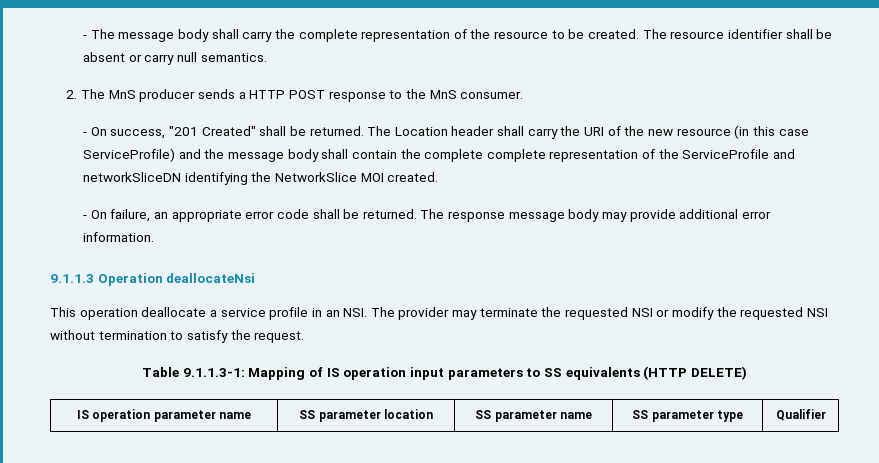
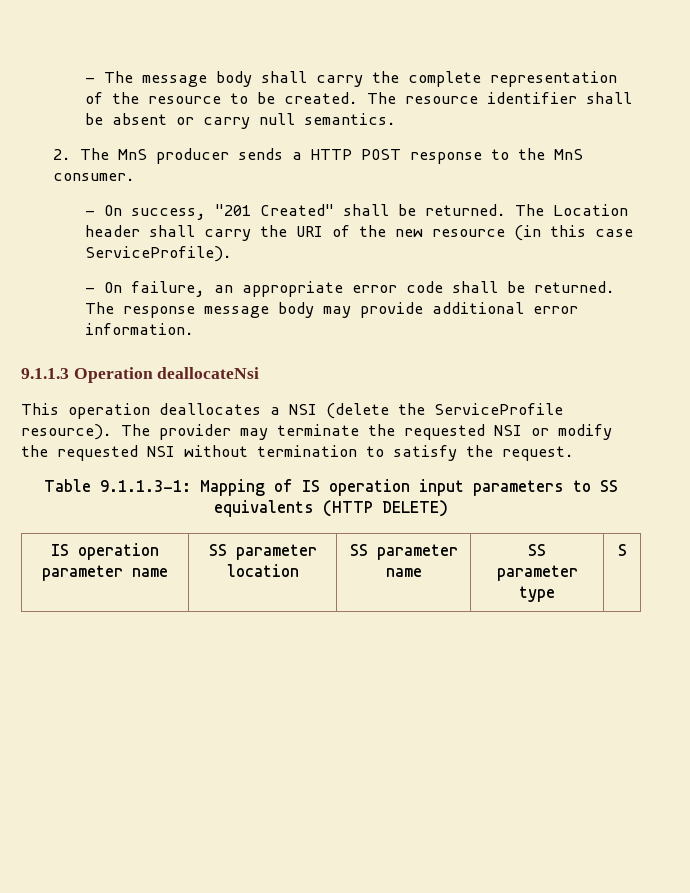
- The Location header shall carry the URI of the new resource (in this case ServiceProfile) and the message body shall contain the complete complete representation of the ServiceProfile and networkSliceDN identifying the NetworkSlice MOI created.
+ The Location header shall carry the URI of the new resource (in this case ServiceProfile).
- This operation deallocate a service profile in an NSI. The provider may terminate the requested NSI or modify the requested NSI without termination to satisfy the request.
+ This operation deallocates a NSI (delete the ServiceProfile resource). The provider may terminate the requested NSI or modify the requested NSI without termination to satisfy the request.
- IS operation parameter name | SS parameter location | SS parameter name | SS parameter type | Qualifier
+ IS operation parameter name | SS parameter location | SS parameter name | SS parameter type | S

